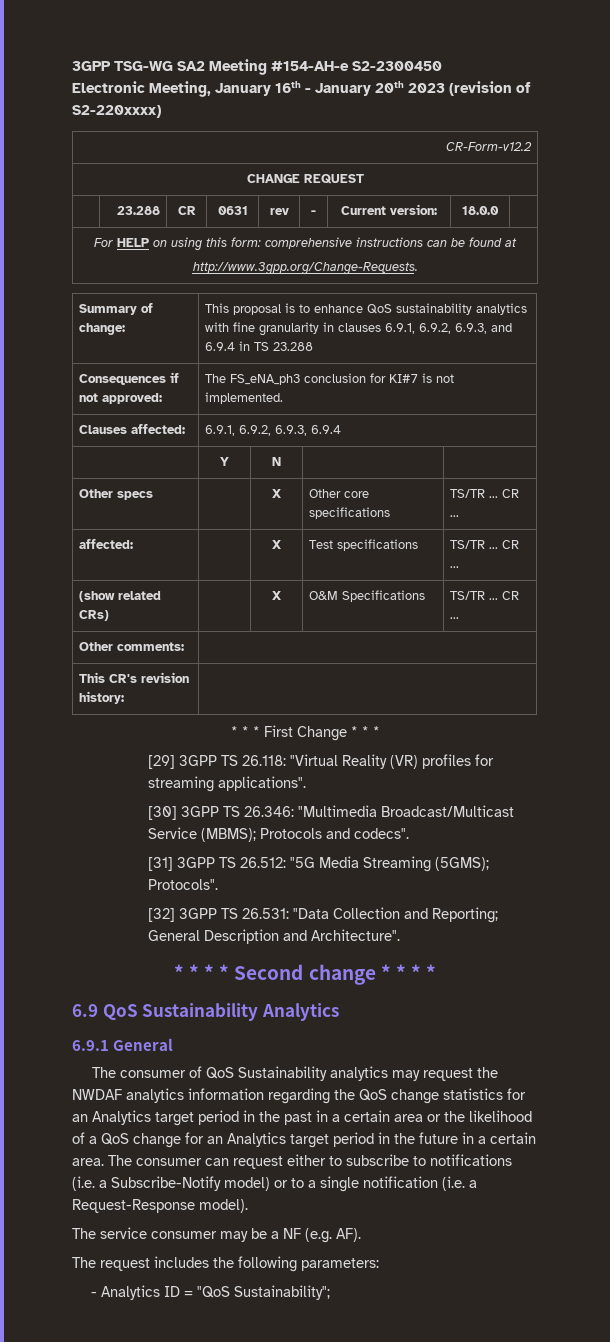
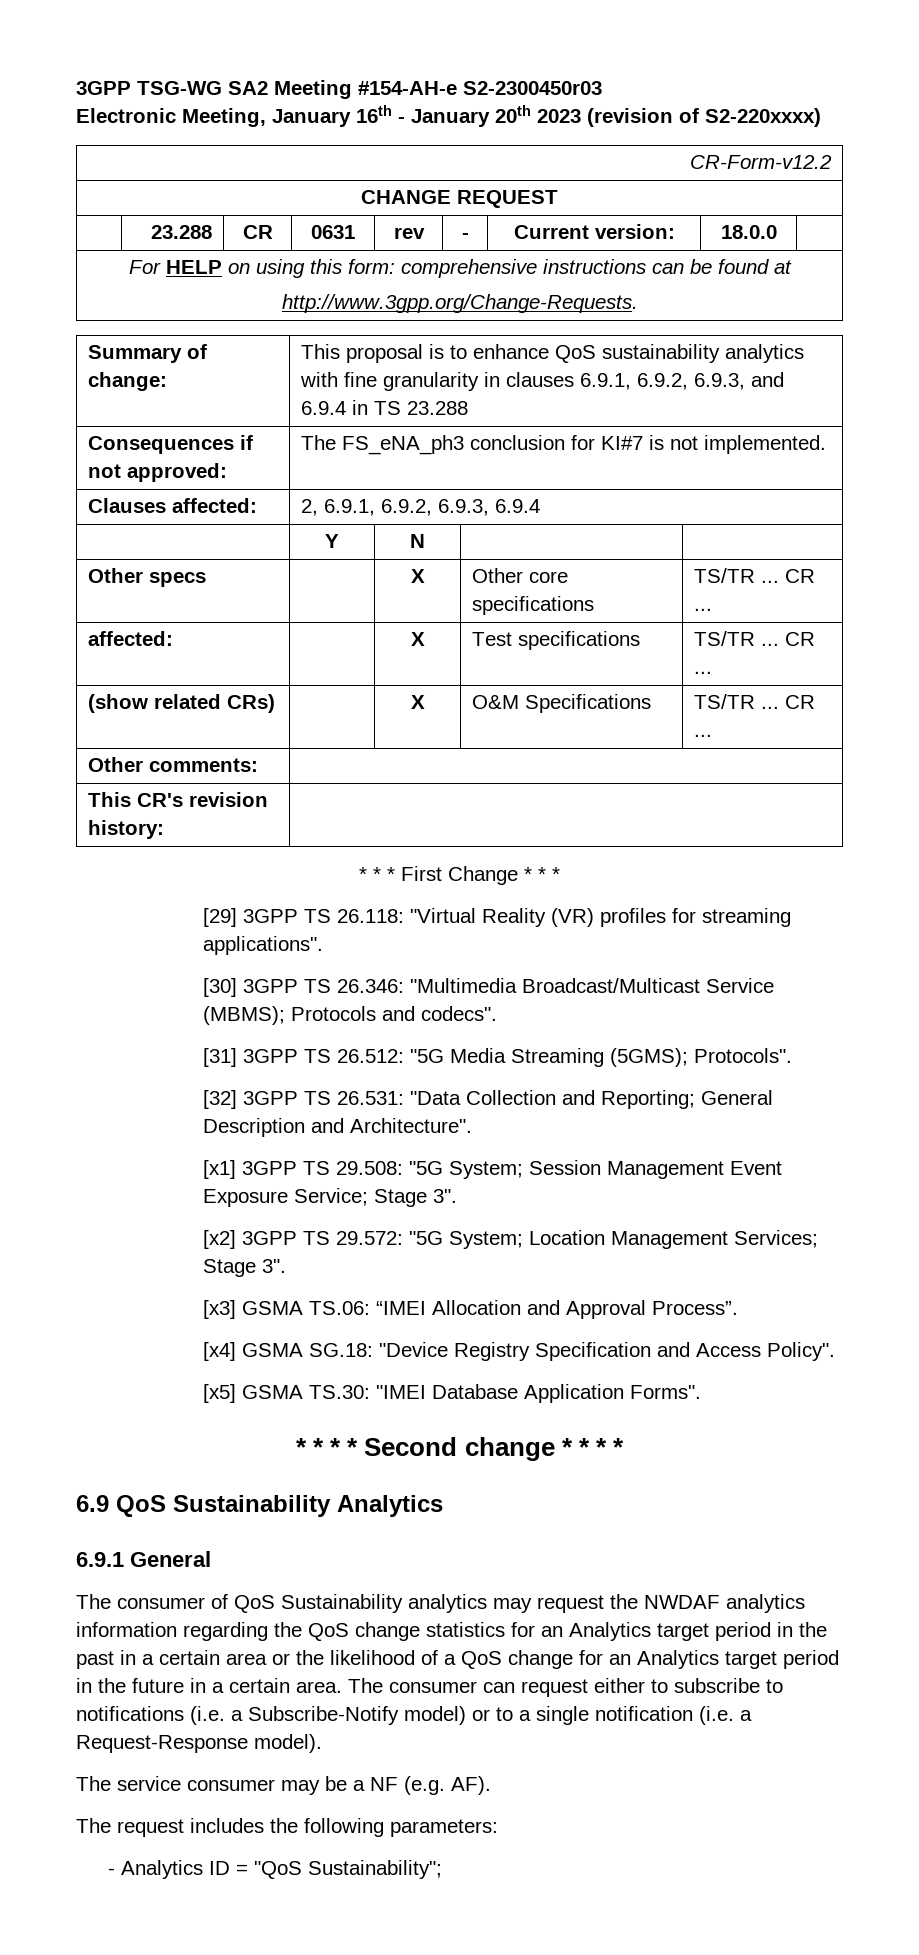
- 3GPP TSG-WG SA2 Meeting #154-AH-e S2-2300450
+ 3GPP TSG-WG SA2 Meeting #154-AH-e S2-2300450r03
- Clauses affected: | 6.9.1, 6.9.2, 6.9.3, 6.9.4
+ Clauses affected: | 2, 6.9.1, 6.9.2, 6.9.3, 6.9.4
+ [x1] 3GPP TS 29.508: "5G System; Session Management Event Exposure Service; Stage 3".
+ [x2] 3GPP TS 29.572: "5G System; Location Management Services; Stage 3".
+ [x3] GSMA TS.06: “IMEI Allocation and Approval Process”.
+ [x4] GSMA SG.18: "Device Registry Specification and Access Policy".
+ [x5] GSMA TS.30: "IMEI Database Application Forms".

